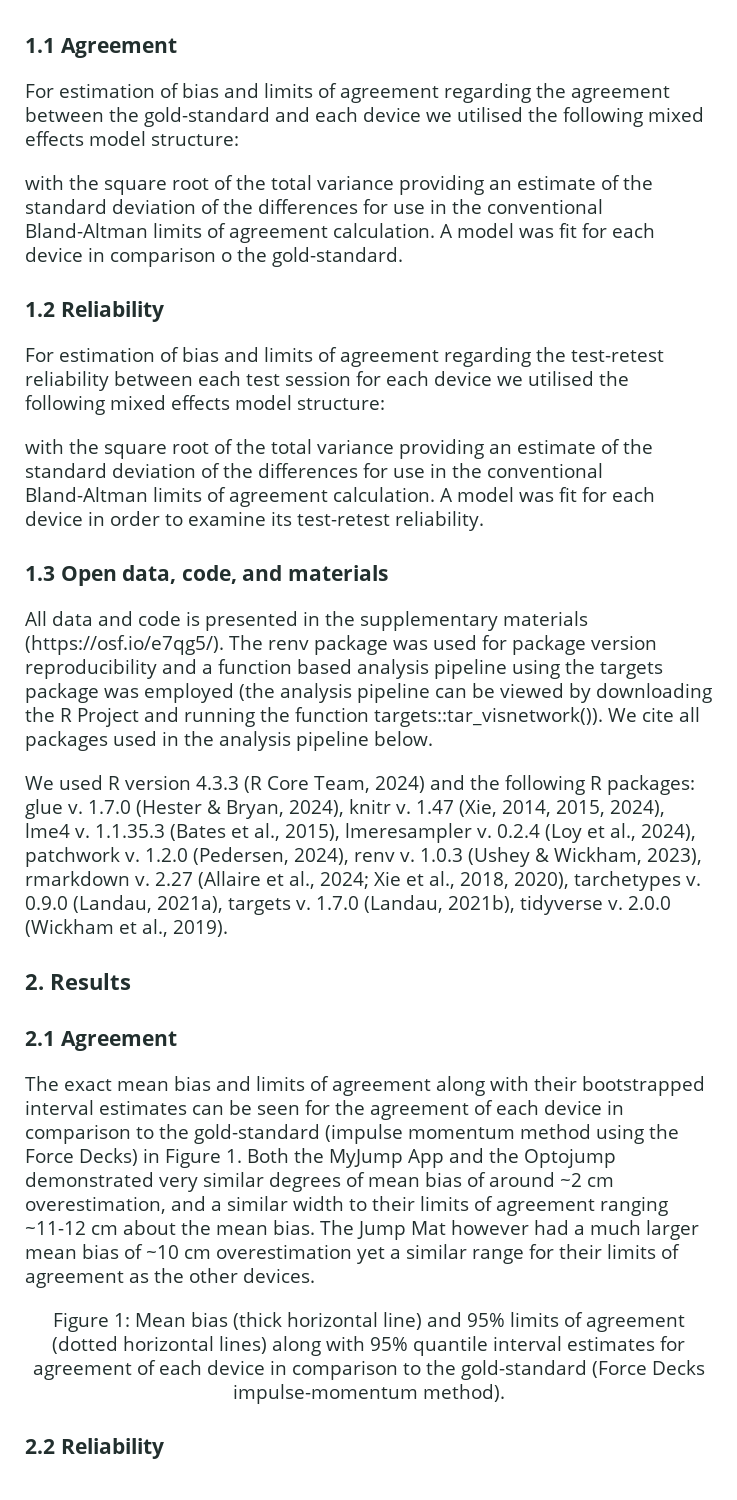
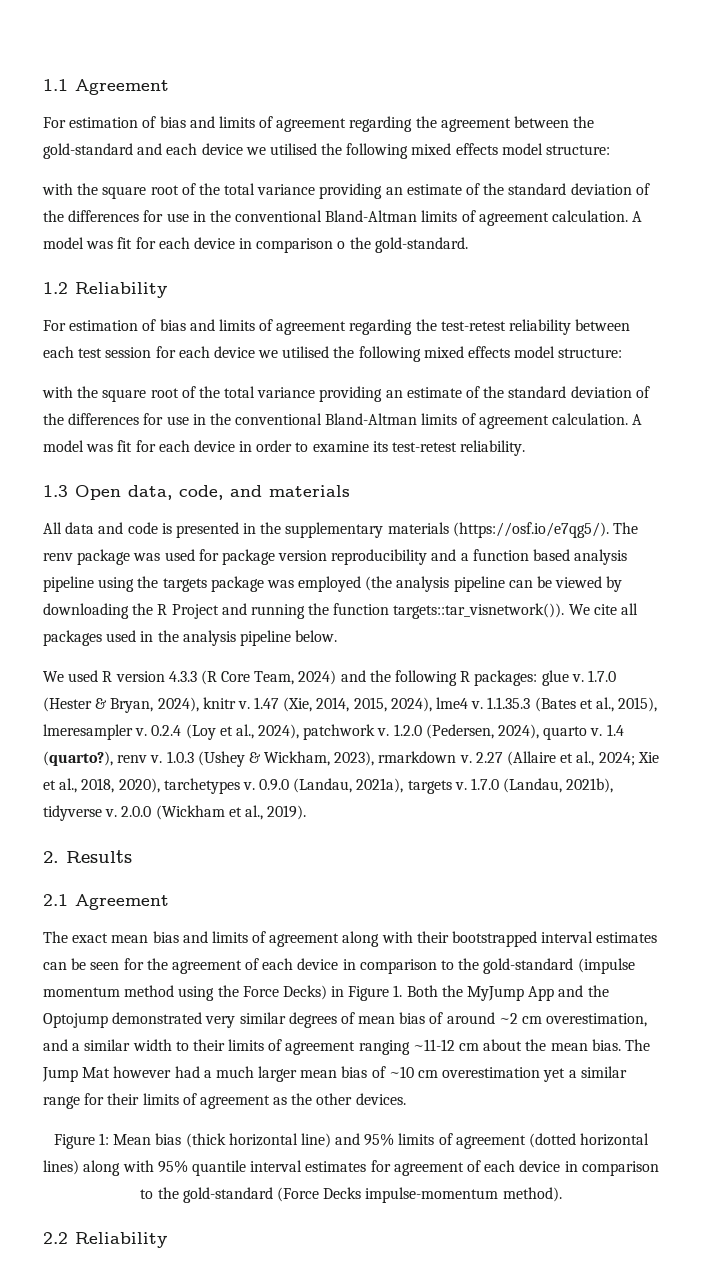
- 1.2.0 (Pedersen, 2024), renv v.
+ 1.2.0 (Pedersen, 2024), quarto v. 1.4 (quarto?), renv v.

